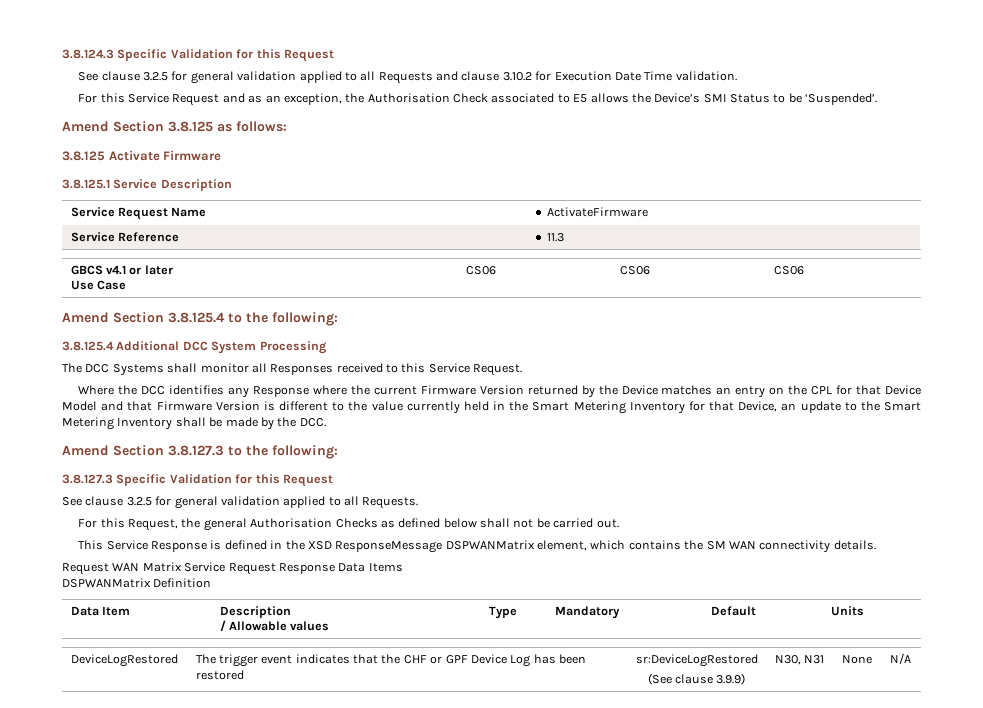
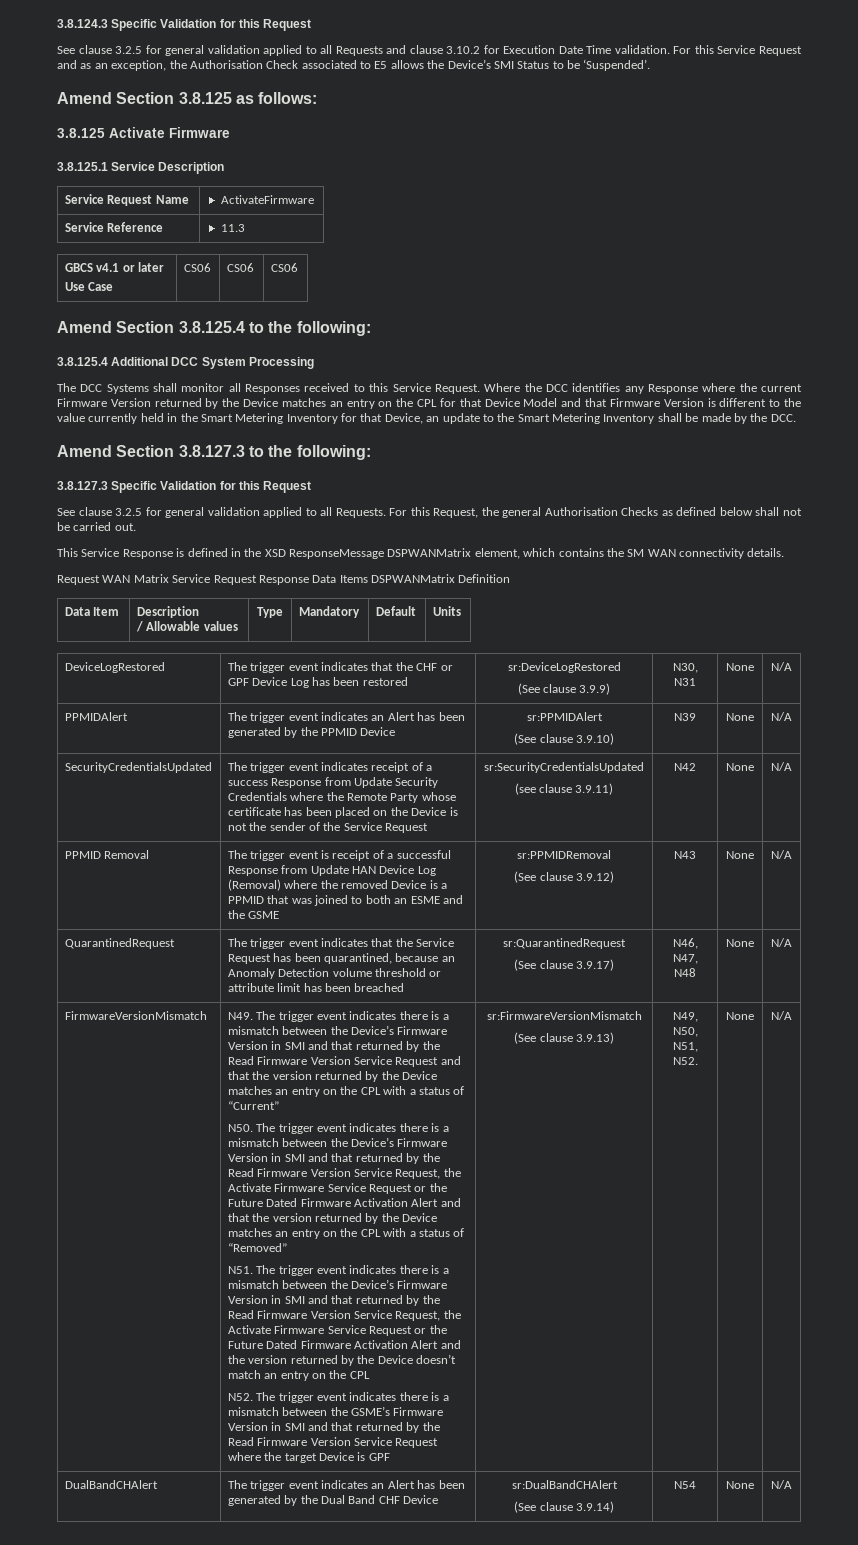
- See clause 3.2.5 for general validation applied to all Requests and clause 3.10.2 for Execution Date Time validation.
- For this Service Request and as an exception, the Authorisation Check associated to E5 allows the Device’s SMI Status to be ‘Suspended’.
+ See clause 3.2.5 for general validation applied to all Requests and clause 3.10.2 for Execution Date Time validation. For this Service Request and as an exception, the Authorisation Check associated to E5 allows the Device’s SMI Status to be ‘Suspended’.
- The DCC Systems shall monitor all Responses received to this Service Request.
- Where the DCC identifies any Response where the current Firmware Version returned by the Device matches an entry on the CPL for that Device Model and that Firmware Version is different to the value currently held in the Smart Metering Inventory for that Device, an update to the Smart Metering Inventory shall be made by the DCC.
+ The DCC Systems shall monitor all Responses received to this Service Request. Where the DCC identifies any Response where the current Firmware Version returned by the Device matches an entry on the CPL for that Device Model and that Firmware Version is different to the value currently held in the Smart Metering Inventory for that Device, an update to the Smart Metering Inventory shall be made by the DCC.
- See clause 3.2.5 for general validation applied to all Requests.
- For this Request, the general Authorisation Checks as defined below shall not be carried out.
+ See clause 3.2.5 for general validation applied to all Requests. For this Request, the general Authorisation Checks as defined below shall not be carried out.
- Request WAN Matrix Service Request Response Data Items
- DSPWANMatrix Definition
+ Request WAN Matrix Service Request Response Data Items DSPWANMatrix Definition
+ PPMIDAlert | The trigger event indicates an Alert has been generated by the PPMID Device | sr:PPMIDAlert
+ (See clause 3.9.10) | N39 | None | N/A
+ SecurityCredentialsUpdated | The trigger event indicates receipt of a success Response from Update Security Credentials where the Remote Party whose certificate has been placed on the Device is not the sender of the Service Request | sr:SecurityCredentialsUpdated
+ (see clause 3.9.11) | N42 | None | N/A
+ PPMID Removal | The trigger event is receipt of a successful Response from Update HAN Device Log (Removal) where the removed Device is a PPMID that was joined to both an ESME and the GSME | sr:PPMIDRemoval
+ (See clause 3.9.12) | N43 | None | N/A
+ QuarantinedRequest | The trigger event indicates that the Service Request has been quarantined, because an Anomaly Detection volume threshold or attribute limit has been breached | sr:QuarantinedRequest
+ (See clause 3.9.17) | N46, N47, N48 | None | N/A
+ FirmwareVersionMismatch | N49. The trigger event indicates there is a mismatch between the Device’s Firmware Version in SMI and that returned by the Read Firmware Version Service Request and that the version returned by the Device matches an entry on the CPL with a status of “Current”
+ N50. The trigger event indicates there is a mismatch between the Device’s Firmware Version in SMI and that returned by the Read Firmware Version Service Request, the Activate Firmware Service Request or the Future Dated Firmware Activation Alert and that the version returned by the Device matches an entry on the CPL with a status of “Removed”
+ N51. The trigger event indicates there is a mismatch between the Device’s Firmware Version in SMI and that returned by the Read Firmware Version Service Request, the Activate Firmware Service Request or the Future Dated Firmware Activation Alert and the version returned by the Device doesn’t match an entry on the CPL
+ N52. The trigger event indicates there is a mismatch between the GSME’s Firmware Version in SMI and that returned by the Read Firmware Version Service Request where the target Device is GPF | sr:FirmwareVersionMismatch
+ (See clause 3.9.13) | N49, N50, N51, N52. | None | N/A
+ DualBandCHAlert | The trigger event indicates an Alert has been generated by the Dual Band CHF Device | sr:DualBandCHAlert
+ (See clause 3.9.14) | N54 | None | N/A

